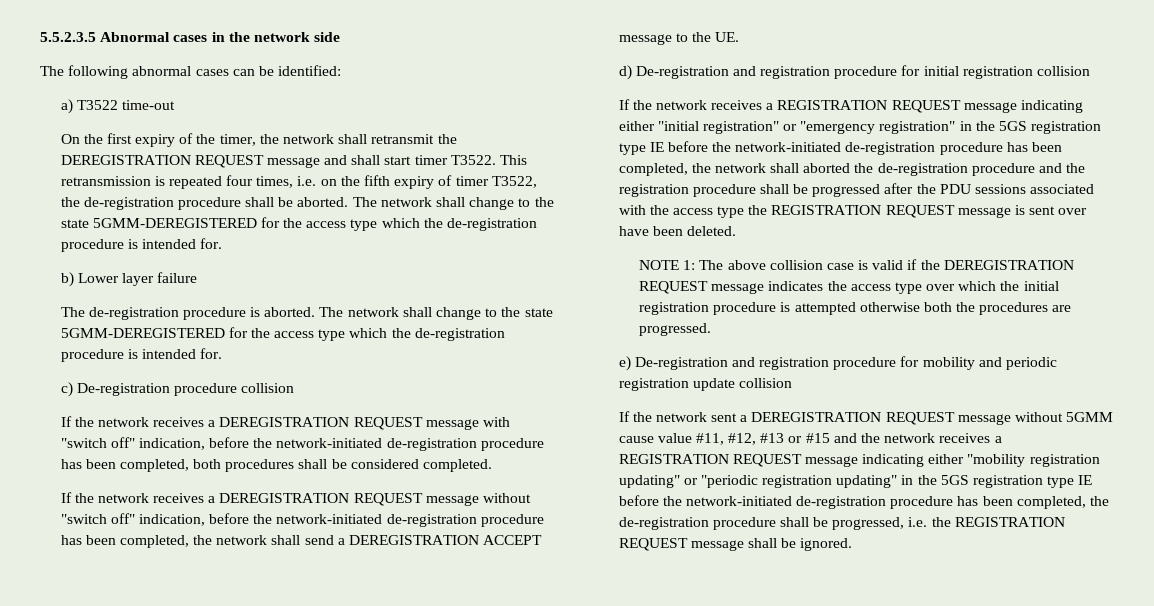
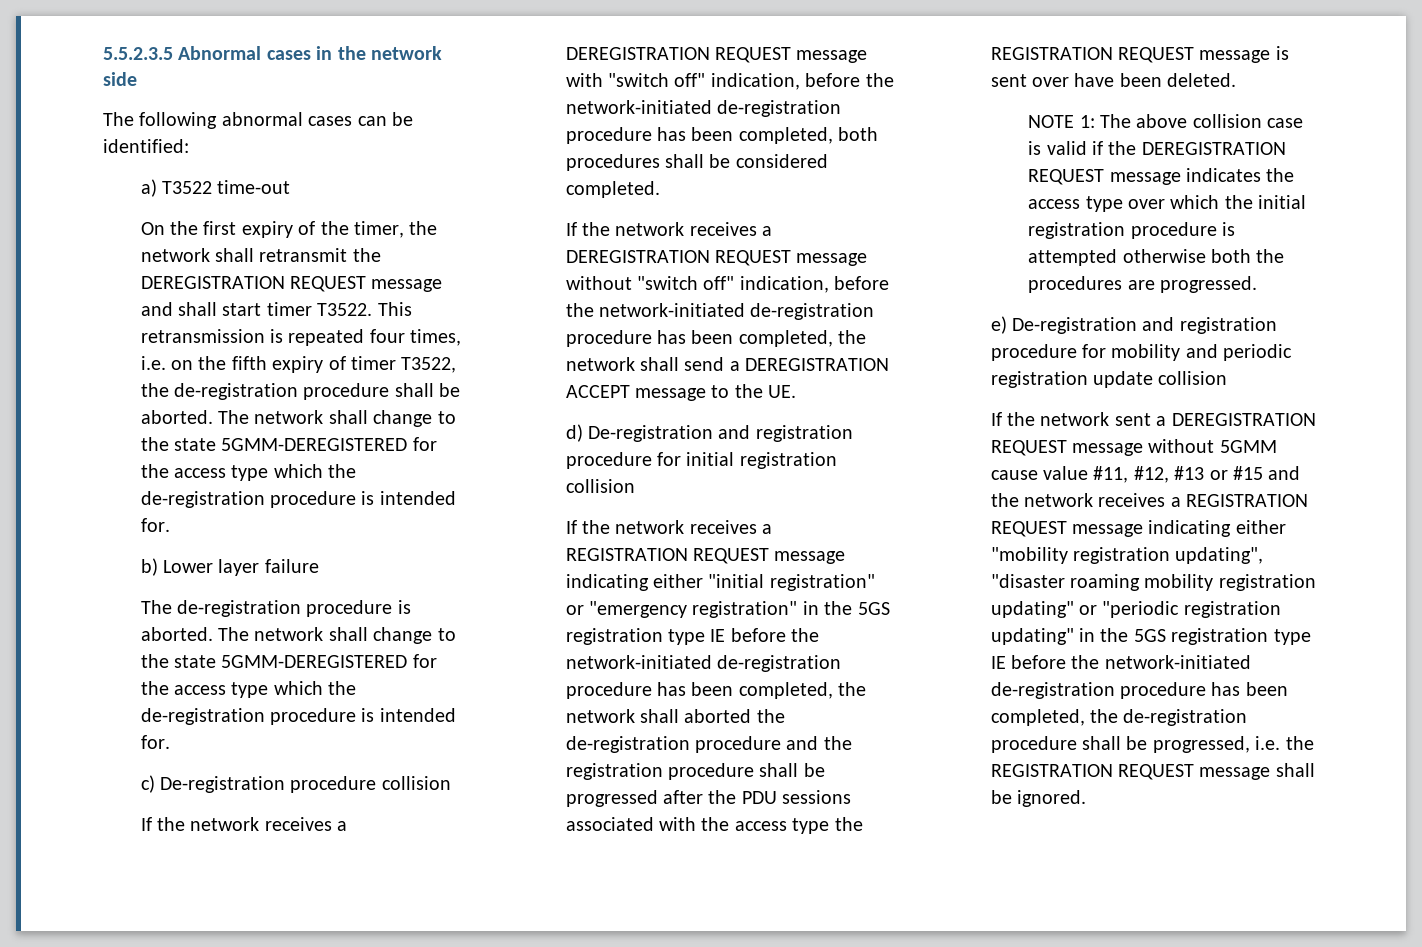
- If the network sent a DEREGISTRATION REQUEST message without 5GMM cause value #11, #12, #13 or #15 and the network receives a REGISTRATION REQUEST message indicating either "mobility registration updating" or "periodic registration updating" in the 5GS registration type IE before the network-initiated de-registration procedure has been completed, the de-registration procedure shall be progressed, i.e. the REGISTRATION REQUEST message shall be ignored.
+ If the network sent a DEREGISTRATION REQUEST message without 5GMM cause value #11, #12, #13 or #15 and the network receives a REGISTRATION REQUEST message indicating either "mobility registration updating", "disaster roaming mobility registration updating" or "periodic registration updating" in the 5GS registration type IE before the network-initiated de-registration procedure has been completed, the de-registration procedure shall be progressed, i.e. the REGISTRATION REQUEST message shall be ignored.

